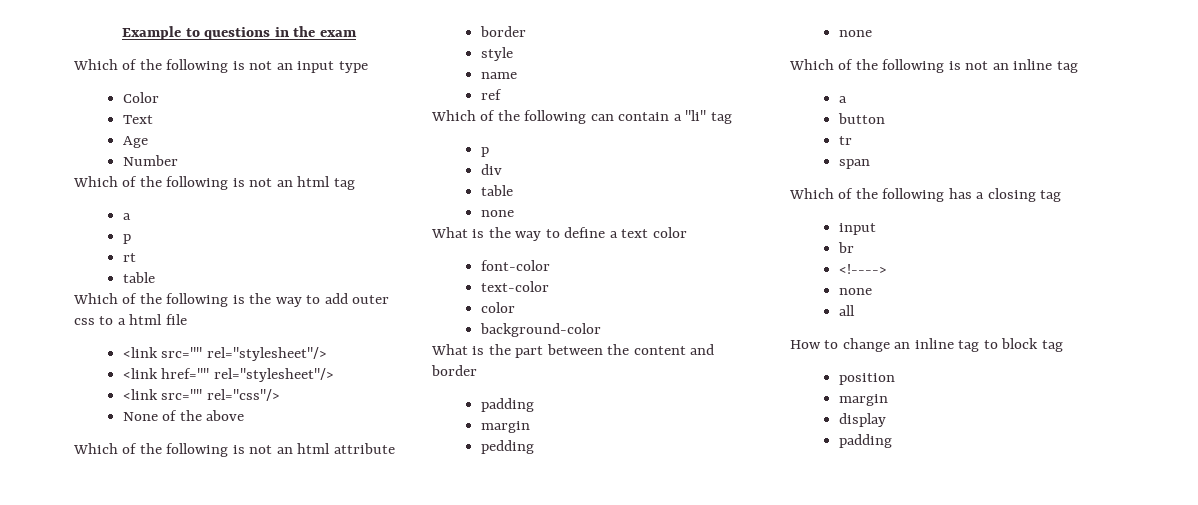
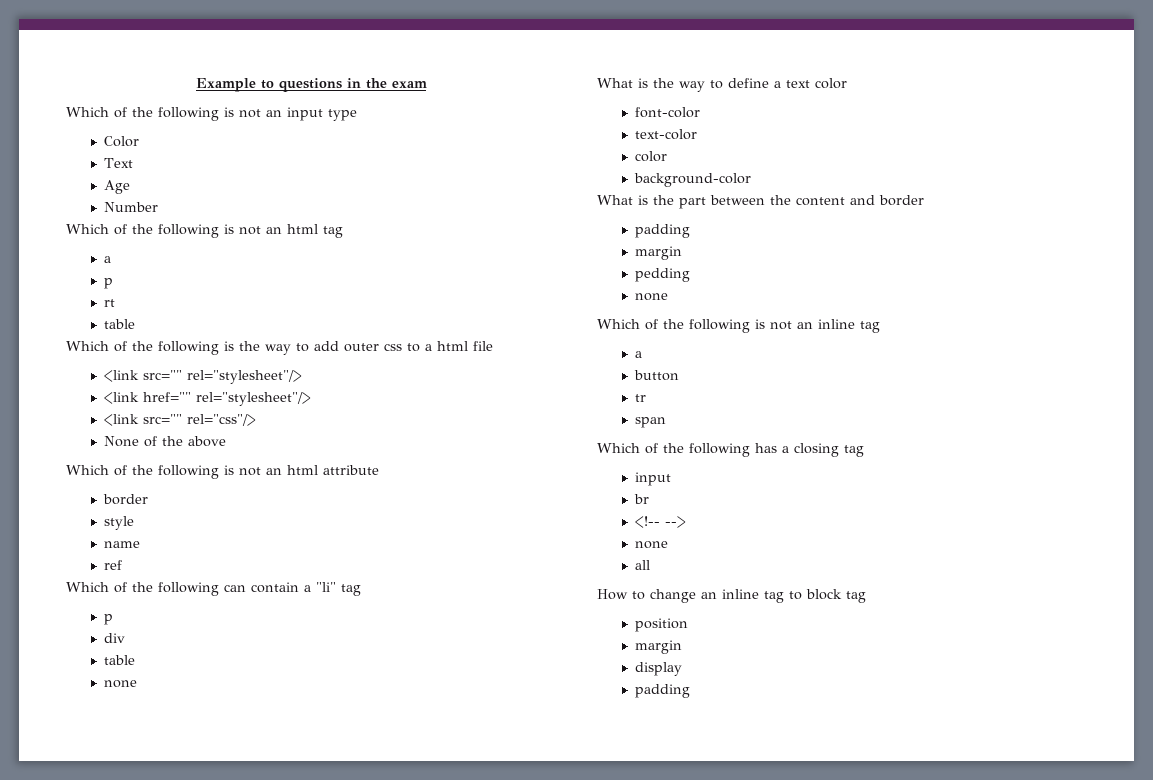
- <!---->
+ <!-- -->

